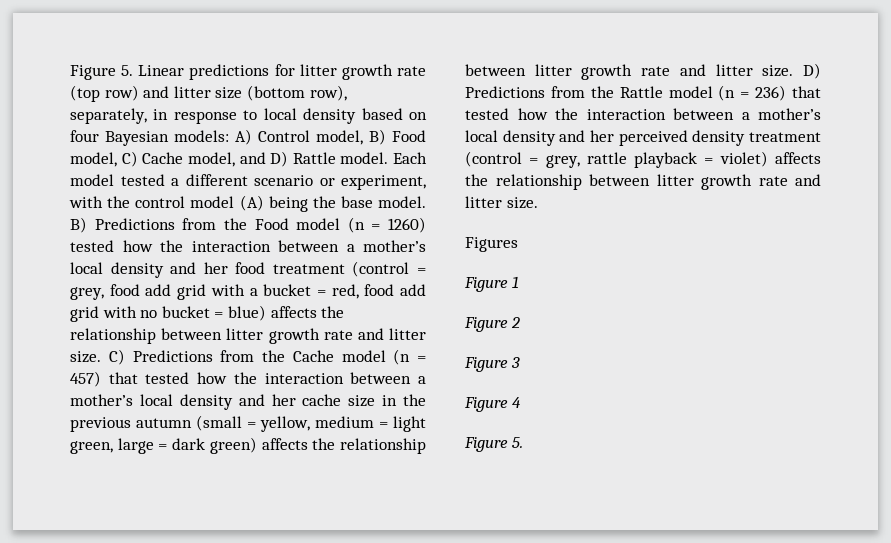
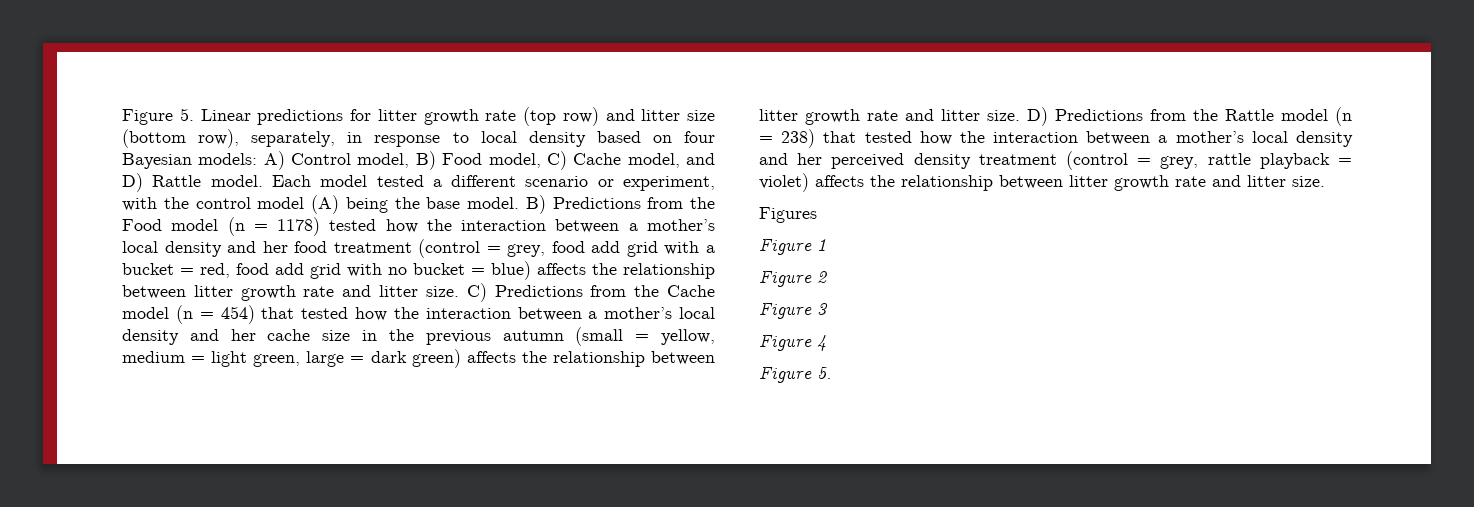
- B) Predictions from the Food model (n = 1260) tested how the interaction between a mother’s local density and her food treatment (control = grey, food add grid with a bucket = red, food add grid with no bucket = blue) affects the relationship between litter growth rate and litter size.
+ B) Predictions from the Food model (n = 1178) tested how the interaction between a mother’s local density and her food treatment (control = grey, food add grid with a bucket = red, food add grid with no bucket = blue) affects the relationship between litter growth rate and litter size.
- C) Predictions from the Cache model (n = 457) that tested how the interaction between a mother’s local density and her cache size in the previous autumn (small = yellow, medium = light green, large = dark green) affects the relationship between litter growth rate and litter size.
+ C) Predictions from the Cache model (n = 454) that tested how the interaction between a mother’s local density and her cache size in the previous autumn (small = yellow, medium = light green, large = dark green) affects the relationship between litter growth rate and litter size.
- D) Predictions from the Rattle model (n = 236) that tested how the interaction between a mother’s local density and her perceived density treatment (control = grey, rattle playback = violet) affects the relationship between litter growth rate and litter size.
+ D) Predictions from the Rattle model (n = 238) that tested how the interaction between a mother’s local density and her perceived density treatment (control = grey, rattle playback = violet) affects the relationship between litter growth rate and litter size.

